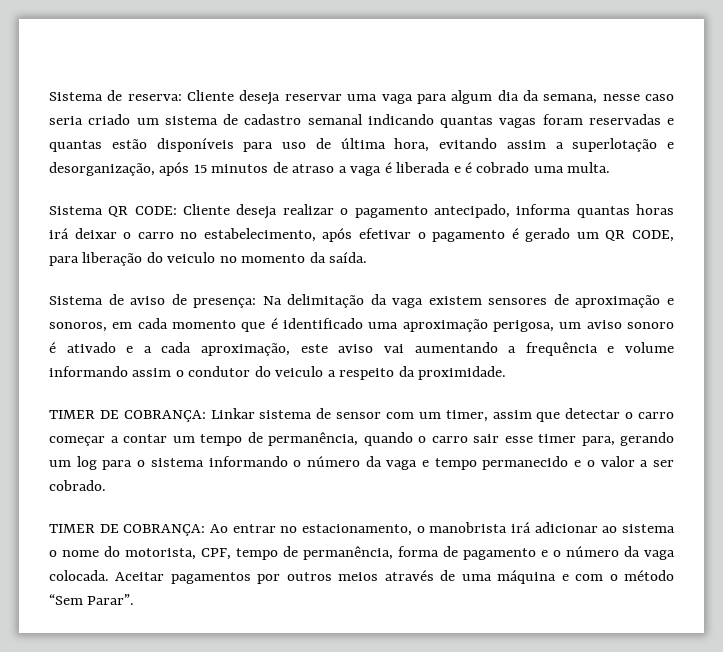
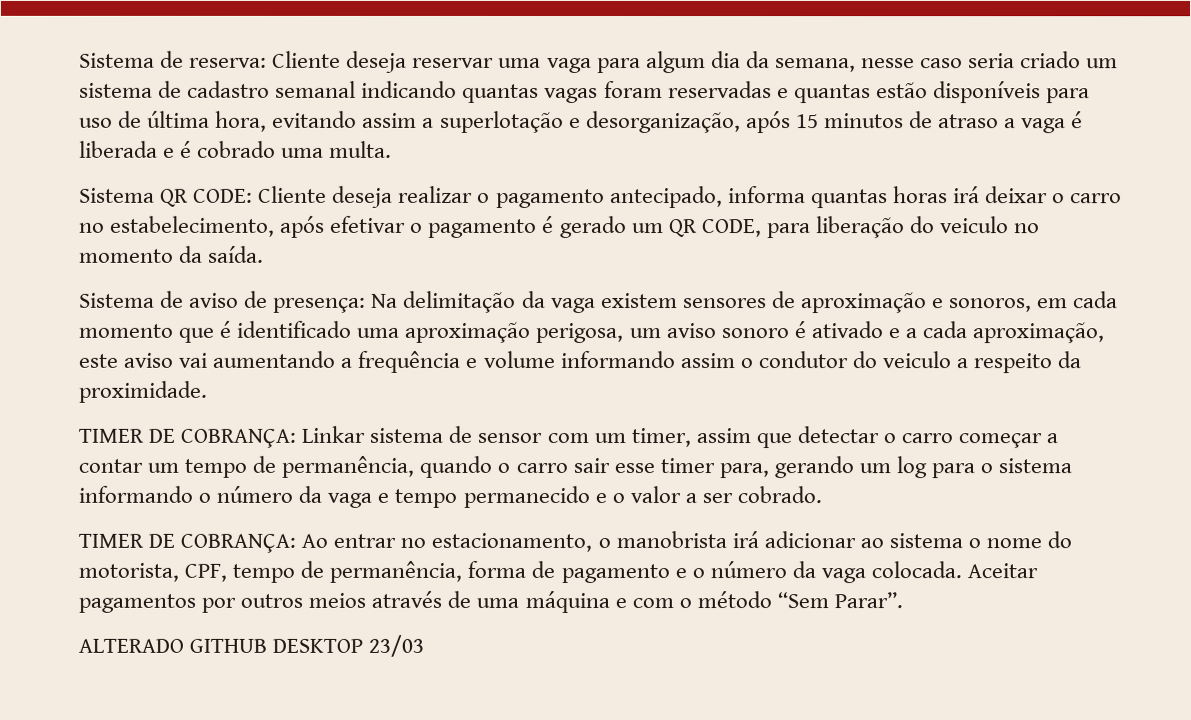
+ ALTERADO GITHUB DESKTOP 23/03

